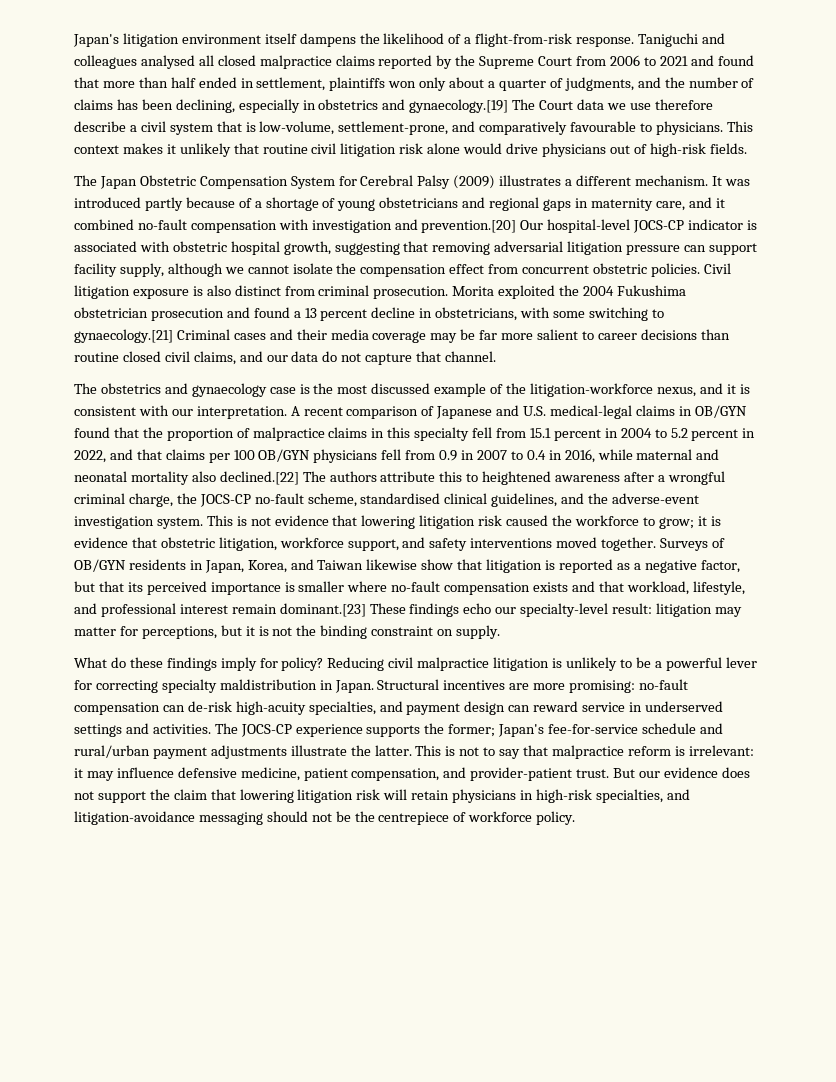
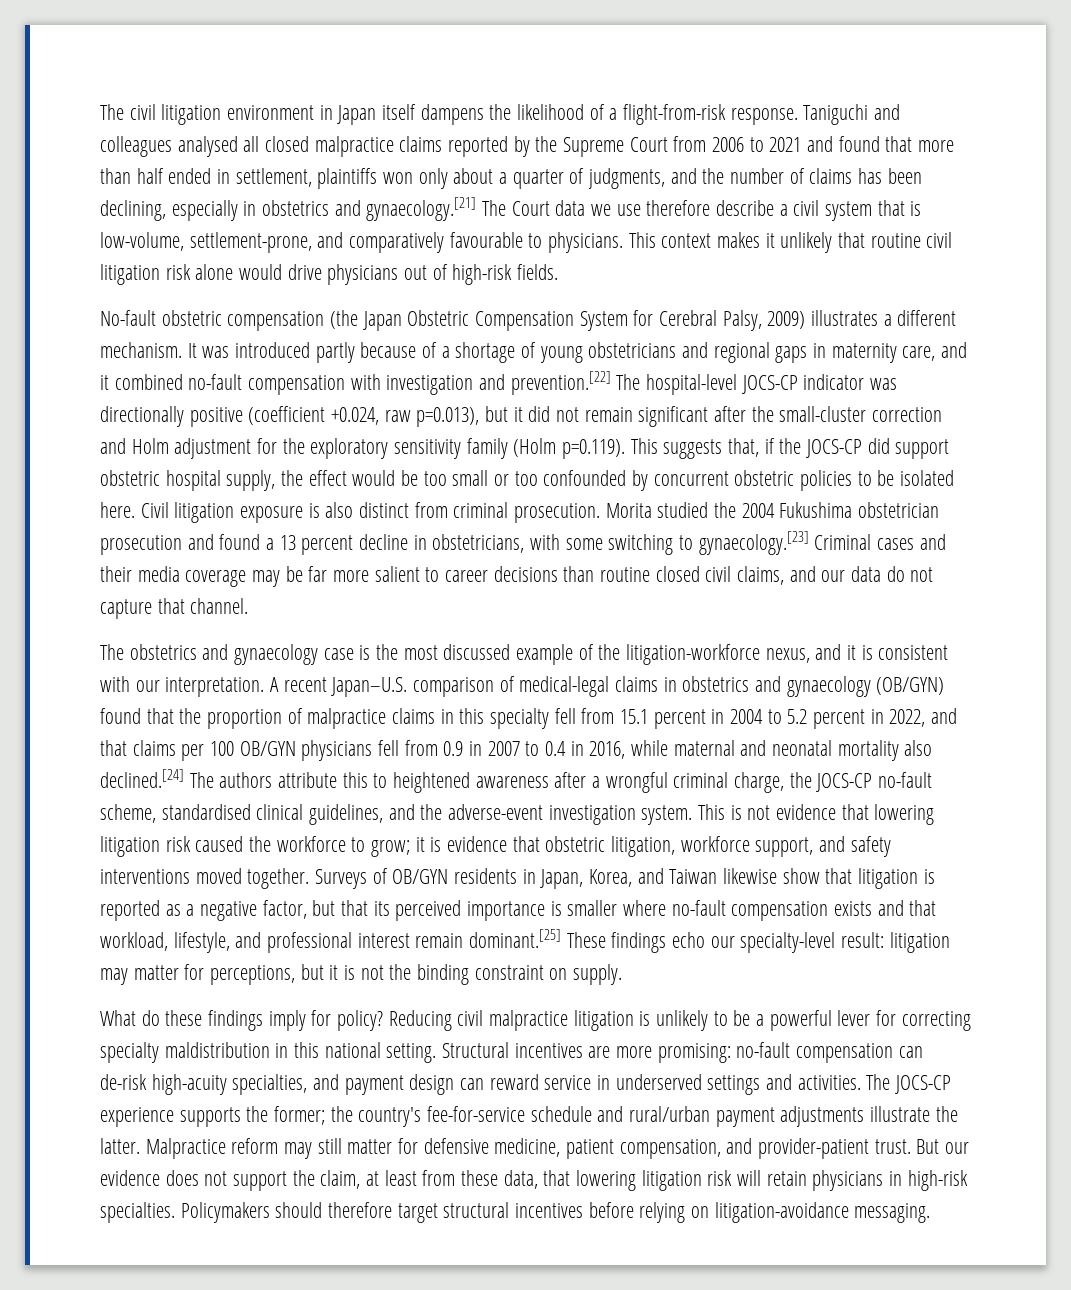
- Japan's litigation environment itself dampens the likelihood of a flight-from-risk response.
+ The civil litigation environment in Japan itself dampens the likelihood of a flight-from-risk response.
- Taniguchi and colleagues analysed all closed malpractice claims reported by the Supreme Court from 2006 to 2021 and found that more than half ended in settlement, plaintiffs won only about a quarter of judgments, and the number of claims has been declining, especially in obstetrics and gynaecology.[19] The Court data we use therefore describe a civil system that is low-volume, settlement-prone, and comparatively favourable to physicians.
+ Taniguchi and colleagues analysed all closed malpractice claims reported by the Supreme Court from 2006 to 2021 and found that more than half ended in settlement, plaintiffs won only about a quarter of judgments, and the number of claims has been declining, especially in obstetrics and gynaecology.[21] The Court data we use therefore describe a civil system that is low-volume, settlement-prone, and comparatively favourable to physicians.
- The Japan Obstetric Compensation System for Cerebral Palsy (2009) illustrates a different mechanism.
+ No-fault obstetric compensation (the Japan Obstetric Compensation System for Cerebral Palsy, 2009) illustrates a different mechanism.
- It was introduced partly because of a shortage of young obstetricians and regional gaps in maternity care, and it combined no-fault compensation with investigation and prevention.[20] Our hospital-level JOCS-CP indicator is associated with obstetric hospital growth, suggesting that removing adversarial litigation pressure can support facility supply, although we cannot isolate the compensation effect from concurrent obstetric policies.
+ It was introduced partly because of a shortage of young obstetricians and regional gaps in maternity care, and it combined no-fault compensation with investigation and prevention.[22] The hospital-level JOCS-CP indicator was directionally positive (coefficient +0.024, raw p=0.013), but it did not remain significant after the small-cluster correction and Holm adjustment for the exploratory sensitivity family (Holm p=0.119). This suggests that, if the JOCS-CP did support obstetric hospital supply, the effect would be too small or too confounded by concurrent obstetric policies to be isolated here.
- Morita exploited the 2004 Fukushima obstetrician prosecution and found a 13 percent decline in obstetricians, with some switching to gynaecology.[21] Criminal cases and their media coverage may be far more salient to career decisions than routine closed civil claims, and our data do not capture that channel.
+ Morita studied the 2004 Fukushima obstetrician prosecution and found a 13 percent decline in obstetricians, with some switching to gynaecology.[23] Criminal cases and their media coverage may be far more salient to career decisions than routine closed civil claims, and our data do not capture that channel.
- A recent comparison of Japanese and U.S. medical-legal claims in OB/GYN found that the proportion of malpractice claims in this specialty fell from 15.1 percent in 2004 to 5.2 percent in 2022, and that claims per 100 OB/GYN physicians fell from 0.9 in 2007 to 0.4 in 2016, while maternal and neonatal mortality also declined.[22] The authors attribute this to heightened awareness after a wrongful criminal charge, the JOCS-CP no-fault scheme, standardised clinical guidelines, and the adverse-event investigation system.
+ A recent Japan–U.S. comparison of medical-legal claims in obstetrics and gynaecology (OB/GYN) found that the proportion of malpractice claims in this specialty fell from 15.1 percent in 2004 to 5.2 percent in 2022, and that claims per 100 OB/GYN physicians fell from 0.9 in 2007 to 0.4 in 2016, while maternal and neonatal mortality also declined.[24] The authors attribute this to heightened awareness after a wrongful criminal charge, the JOCS-CP no-fault scheme, standardised clinical guidelines, and the adverse-event investigation system.
- Surveys of OB/GYN residents in Japan, Korea, and Taiwan likewise show that litigation is reported as a negative factor, but that its perceived importance is smaller where no-fault compensation exists and that workload, lifestyle, and professional interest remain dominant.[23] These findings echo our specialty-level result: litigation may matter for perceptions, but it is not the binding constraint on supply.
+ Surveys of OB/GYN residents in Japan, Korea, and Taiwan likewise show that litigation is reported as a negative factor, but that its perceived importance is smaller where no-fault compensation exists and that workload, lifestyle, and professional interest remain dominant.[25] These findings echo our specialty-level result: litigation may matter for perceptions, but it is not the binding constraint on supply.
- Reducing civil malpractice litigation is unlikely to be a powerful lever for correcting specialty maldistribution in Japan.
+ Reducing civil malpractice litigation is unlikely to be a powerful lever for correcting specialty maldistribution in this national setting.
- The JOCS-CP experience supports the former; Japan's fee-for-service schedule and rural/urban payment adjustments illustrate the latter.
+ The JOCS-CP experience supports the former; the country's fee-for-service schedule and rural/urban payment adjustments illustrate the latter.
- This is not to say that malpractice reform is irrelevant: it may influence defensive medicine, patient compensation, and provider-patient trust.
+ Malpractice reform may still matter for defensive medicine, patient compensation, and provider-patient trust.
- But our evidence does not support the claim that lowering litigation risk will retain physicians in high-risk specialties, and litigation-avoidance messaging should not be the centrepiece of workforce policy.
+ But our evidence does not support the claim, at least from these data, that lowering litigation risk will retain physicians in high-risk specialties. Policymakers should therefore target structural incentives before relying on litigation-avoidance messaging.

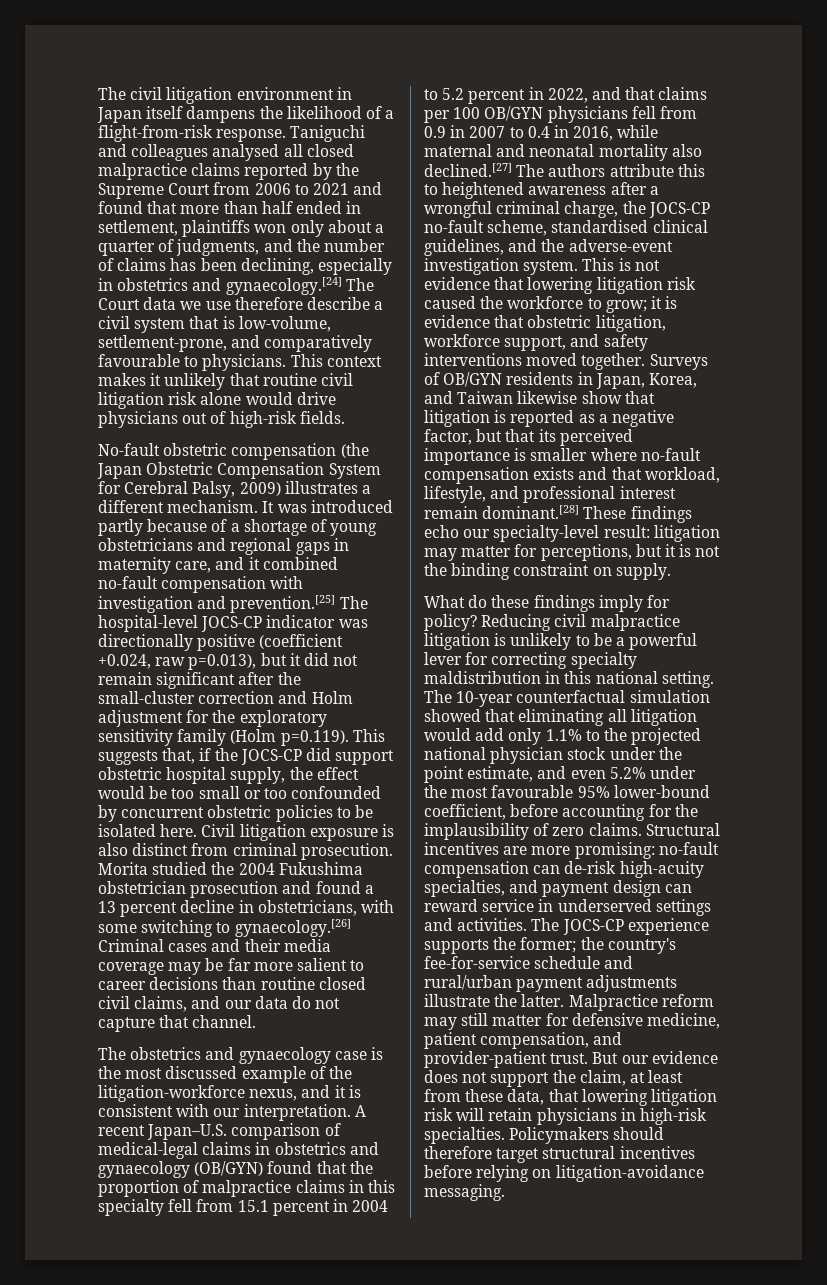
- Taniguchi and colleagues analysed all closed malpractice claims reported by the Supreme Court from 2006 to 2021 and found that more than half ended in settlement, plaintiffs won only about a quarter of judgments, and the number of claims has been declining, especially in obstetrics and gynaecology.[21] The Court data we use therefore describe a civil system that is low-volume, settlement-prone, and comparatively favourable to physicians.
+ Taniguchi and colleagues analysed all closed malpractice claims reported by the Supreme Court from 2006 to 2021 and found that more than half ended in settlement, plaintiffs won only about a quarter of judgments, and the number of claims has been declining, especially in obstetrics and gynaecology.[24] The Court data we use therefore describe a civil system that is low-volume, settlement-prone, and comparatively favourable to physicians.
- It was introduced partly because of a shortage of young obstetricians and regional gaps in maternity care, and it combined no-fault compensation with investigation and prevention.[22] The hospital-level JOCS-CP indicator was directionally positive (coefficient +0.024, raw p=0.013), but it did not remain significant after the small-cluster correction and Holm adjustment for the exploratory sensitivity family (Holm p=0.119). This suggests that, if the JOCS-CP did support obstetric hospital supply, the effect would be too small or too confounded by concurrent obstetric policies to be isolated here.
+ It was introduced partly because of a shortage of young obstetricians and regional gaps in maternity care, and it combined no-fault compensation with investigation and prevention.[25] The hospital-level JOCS-CP indicator was directionally positive (coefficient +0.024, raw p=0.013), but it did not remain significant after the small-cluster correction and Holm adjustment for the exploratory sensitivity family (Holm p=0.119). This suggests that, if the JOCS-CP did support obstetric hospital supply, the effect would be too small or too confounded by concurrent obstetric policies to be isolated here.
- Morita studied the 2004 Fukushima obstetrician prosecution and found a 13 percent decline in obstetricians, with some switching to gynaecology.[23] Criminal cases and their media coverage may be far more salient to career decisions than routine closed civil claims, and our data do not capture that channel.
+ Morita studied the 2004 Fukushima obstetrician prosecution and found a 13 percent decline in obstetricians, with some switching to gynaecology.[26] Criminal cases and their media coverage may be far more salient to career decisions than routine closed civil claims, and our data do not capture that channel.
- A recent Japan–U.S. comparison of medical-legal claims in obstetrics and gynaecology (OB/GYN) found that the proportion of malpractice claims in this specialty fell from 15.1 percent in 2004 to 5.2 percent in 2022, and that claims per 100 OB/GYN physicians fell from 0.9 in 2007 to 0.4 in 2016, while maternal and neonatal mortality also declined.[24] The authors attribute this to heightened awareness after a wrongful criminal charge, the JOCS-CP no-fault scheme, standardised clinical guidelines, and the adverse-event investigation system.
+ A recent Japan–U.S. comparison of medical-legal claims in obstetrics and gynaecology (OB/GYN) found that the proportion of malpractice claims in this specialty fell from 15.1 percent in 2004 to 5.2 percent in 2022, and that claims per 100 OB/GYN physicians fell from 0.9 in 2007 to 0.4 in 2016, while maternal and neonatal mortality also declined.[27] The authors attribute this to heightened awareness after a wrongful criminal charge, the JOCS-CP no-fault scheme, standardised clinical guidelines, and the adverse-event investigation system.
- Surveys of OB/GYN residents in Japan, Korea, and Taiwan likewise show that litigation is reported as a negative factor, but that its perceived importance is smaller where no-fault compensation exists and that workload, lifestyle, and professional interest remain dominant.[25] These findings echo our specialty-level result: litigation may matter for perceptions, but it is not the binding constraint on supply.
+ Surveys of OB/GYN residents in Japan, Korea, and Taiwan likewise show that litigation is reported as a negative factor, but that its perceived importance is smaller where no-fault compensation exists and that workload, lifestyle, and professional interest remain dominant.[28] These findings echo our specialty-level result: litigation may matter for perceptions, but it is not the binding constraint on supply.
+ The 10-year counterfactual simulation showed that eliminating all litigation would add only 1.1% to the projected national physician stock under the point estimate, and even 5.2% under the most favourable 95% lower-bound coefficient, before accounting for the implausibility of zero claims.

